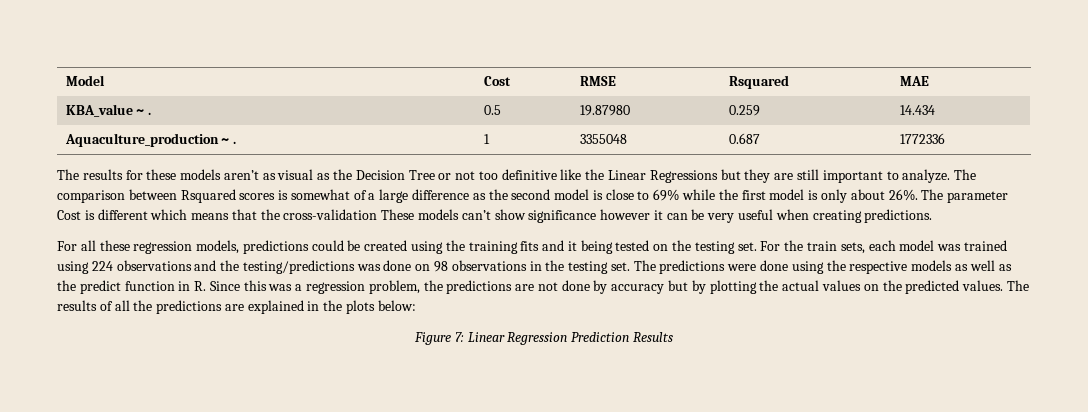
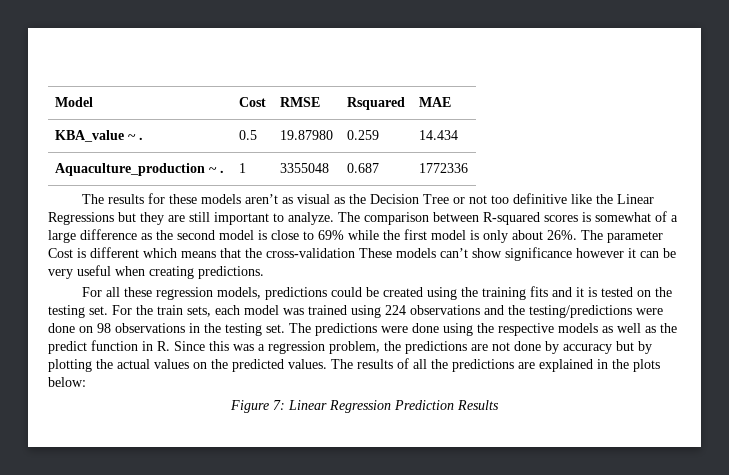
- The comparison between Rsquared scores is somewhat of a large difference as the second model is close to 69% while the first model is only about 26%.
+ The comparison between R-squared scores is somewhat of a large difference as the second model is close to 69% while the first model is only about 26%.
- For all these regression models, predictions could be created using the training fits and it being tested on the testing set.
+ For all these regression models, predictions could be created using the training fits and it is tested on the testing set.
- For the train sets, each model was trained using 224 observations and the testing/predictions was done on 98 observations in the testing set.
+ For the train sets, each model was trained using 224 observations and the testing/predictions were done on 98 observations in the testing set.

